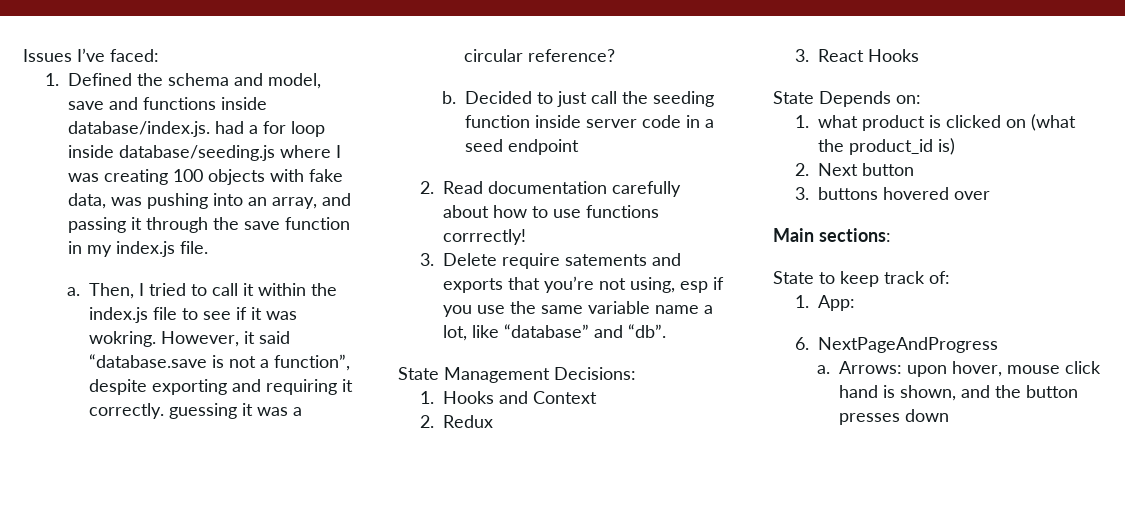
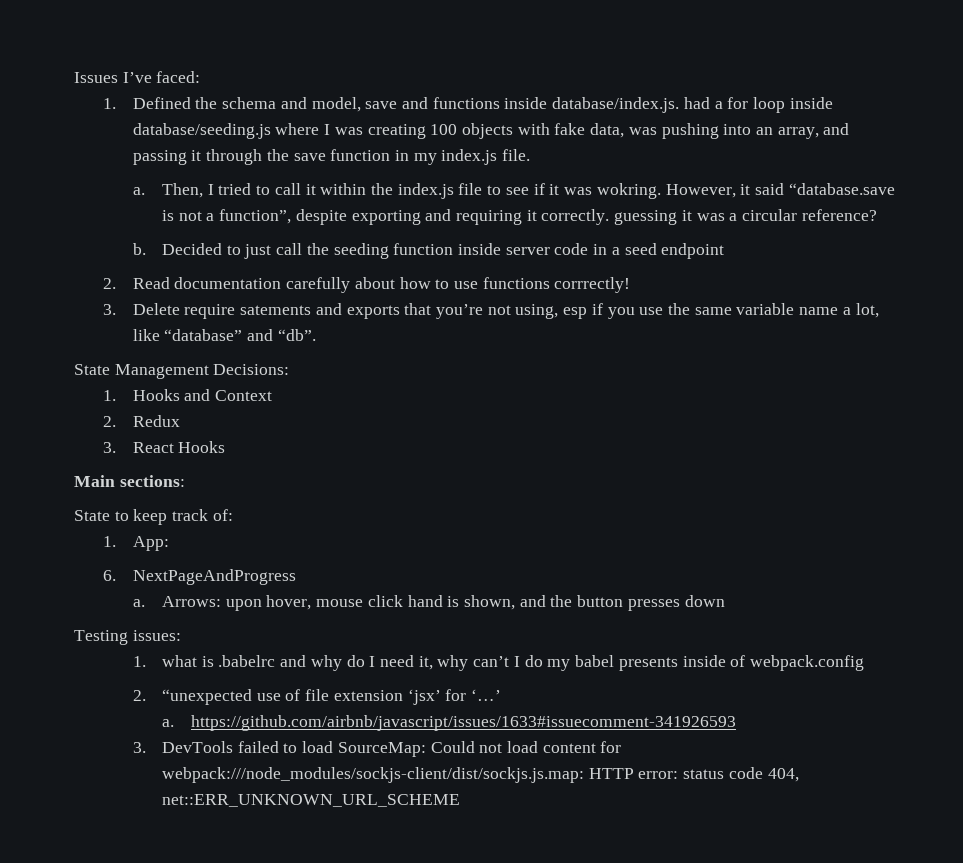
- State Depends on:
- 1. what product is clicked on (what the product_id is)
- 2. Next button
- 3. buttons hovered over
+ Testing issues:
+ 1. what is .babelrc and why do I need it, why can’t I do my babel presents inside of webpack.config
+ 2. “unexpected use of file extension ‘jsx’ for ‘…’
+ a. https://github.com/airbnb/javascript/issues/1633#issuecomment-341926593
+ 3. DevTools failed to load SourceMap: Could not load content for webpack:///node_modules/sockjs-client/dist/sockjs.js.map: HTTP error: status code 404, net::ERR_UNKNOWN_URL_SCHEME

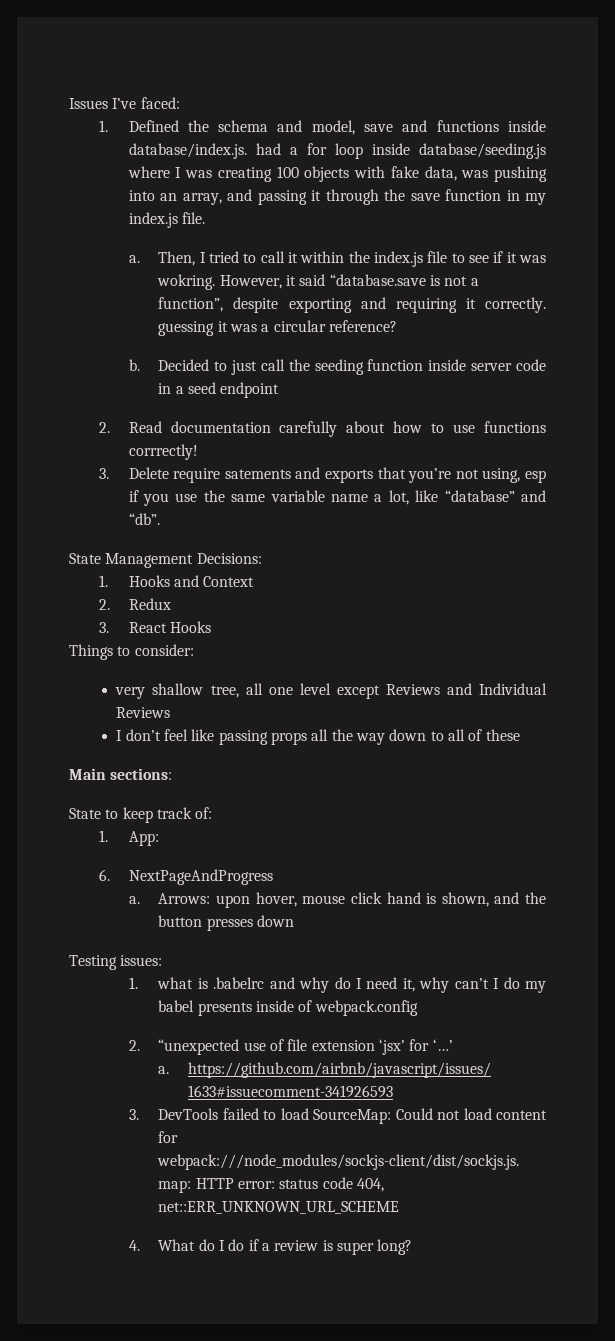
+ Things to consider:
+ very shallow tree, all one level except Reviews and Individual Reviews
+ I don’t feel like passing props all the way down to all of these
+ 4. What do I do if a review is super long?

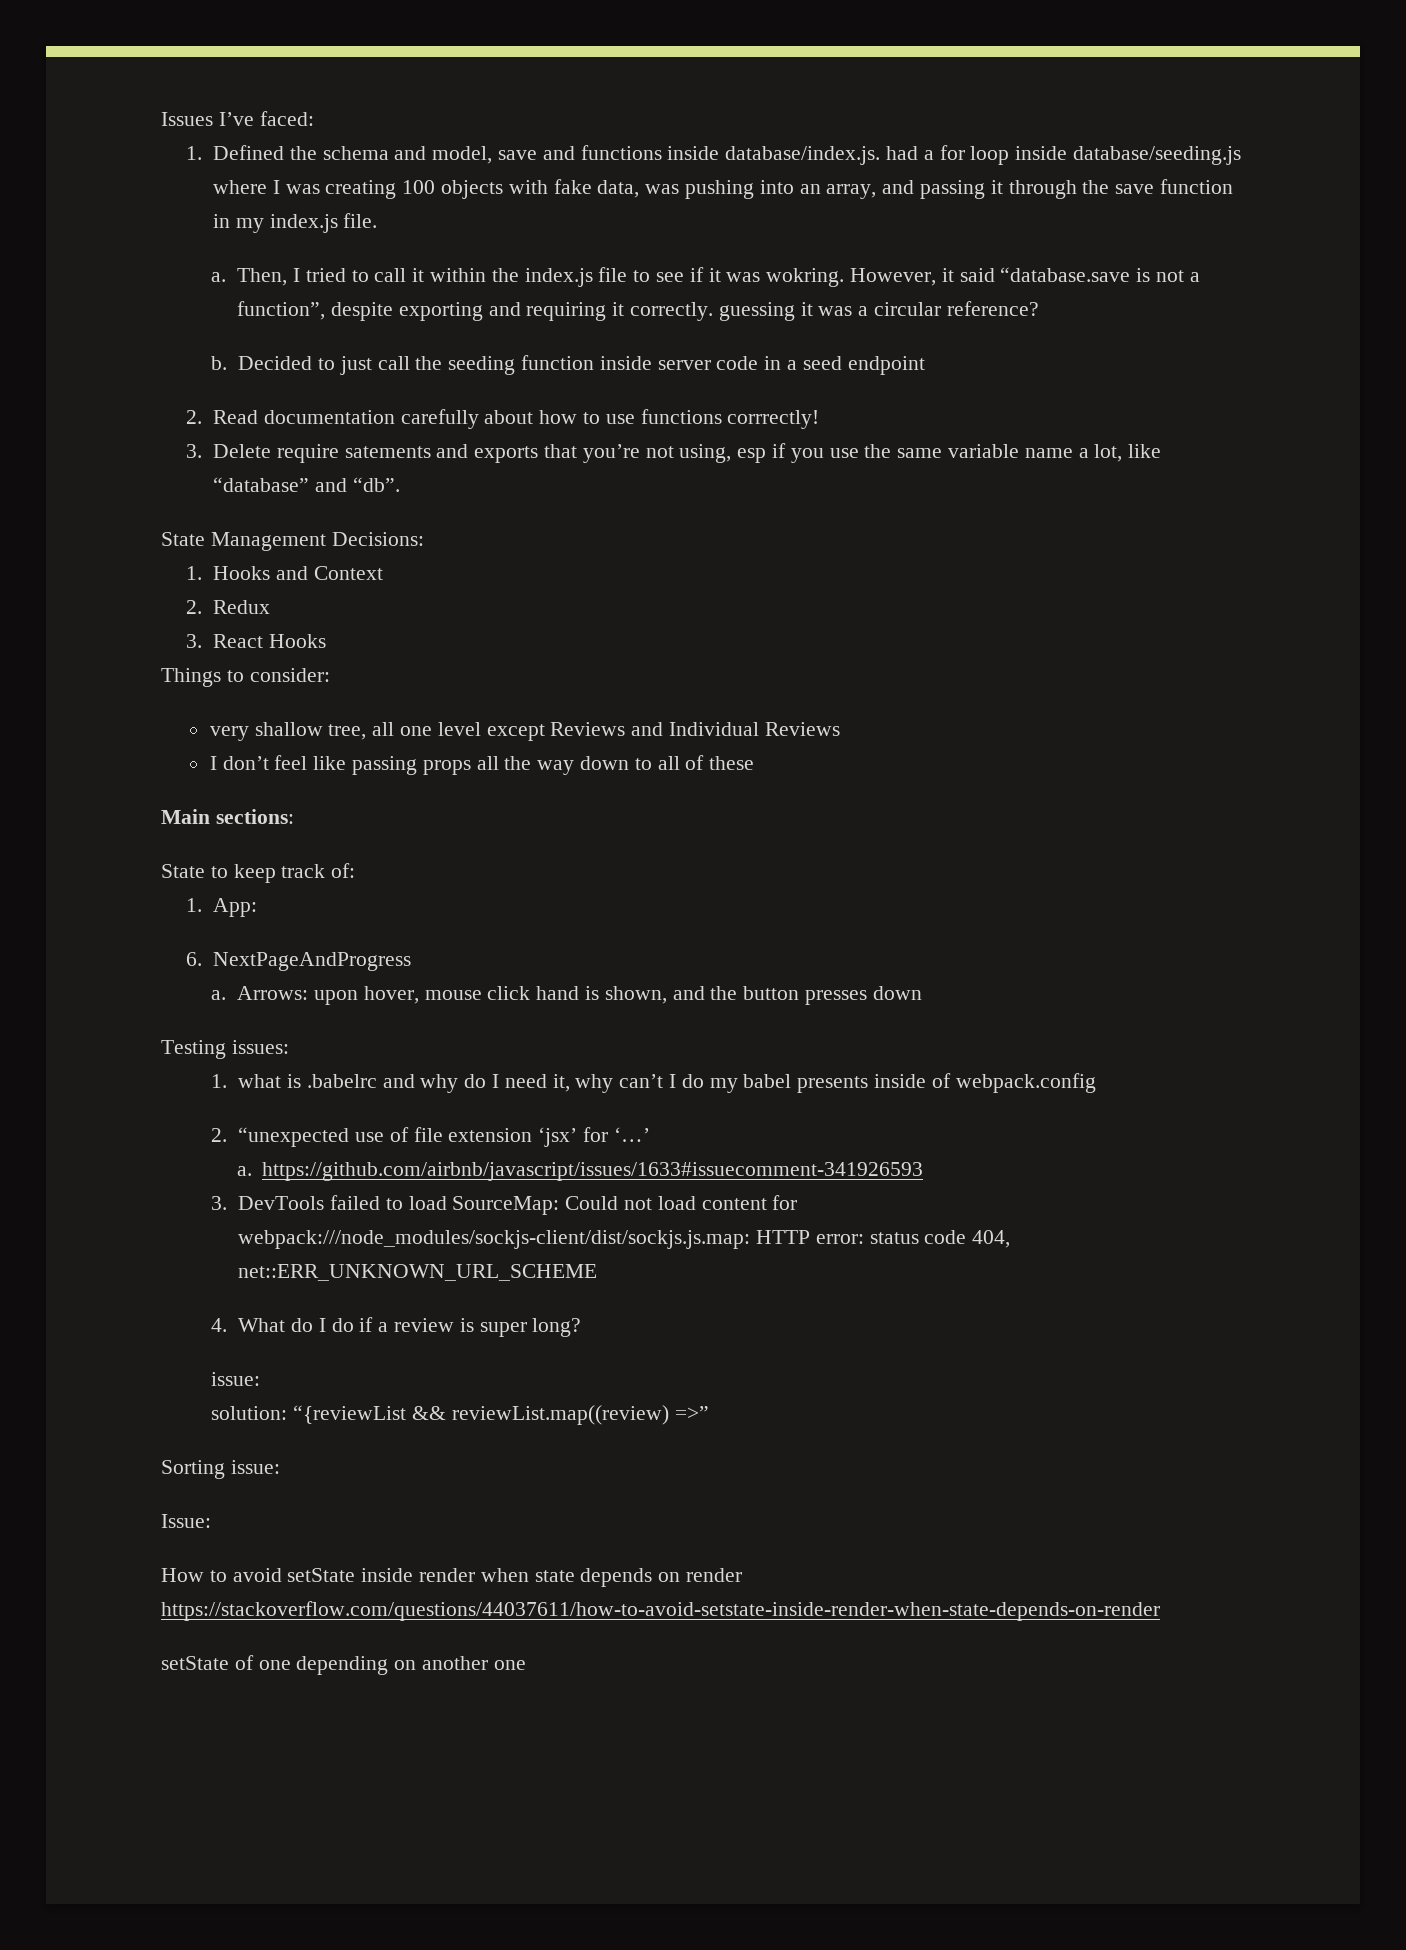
  4. What do I do if a review is super long?
+ issue:
+ solution: “{reviewList && reviewList.map((review) =>”
+ Sorting issue:
+ Issue:
+ How to avoid setState inside render when state depends on render https://stackoverflow.com/questions/44037611/how-to-avoid-setstate-inside-render-when-state-depends-on-render
+ setState of one depending on another one

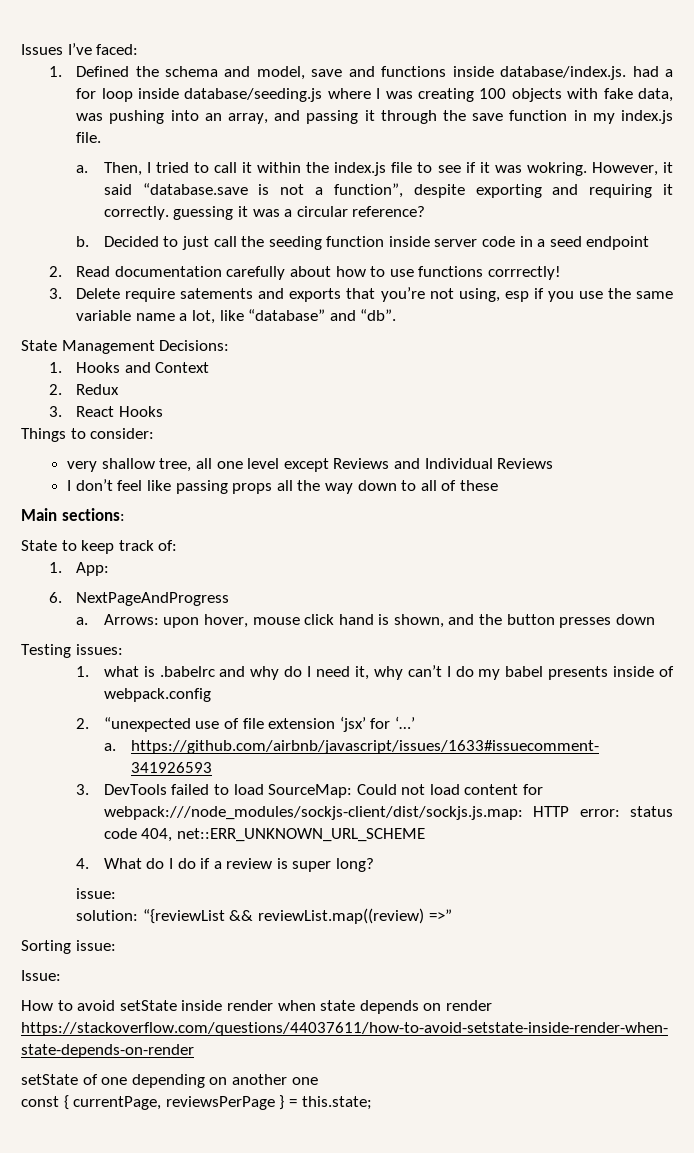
+ const { currentPage, reviewsPerPage } = this.state;

